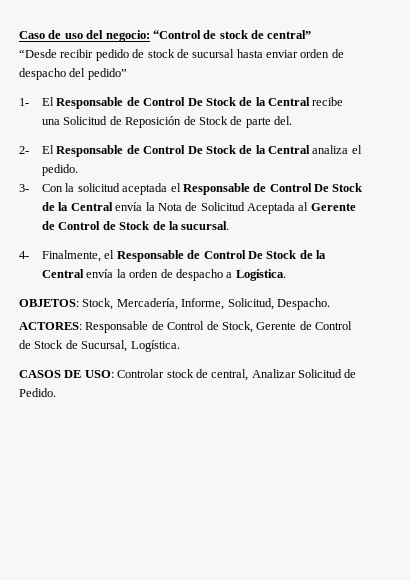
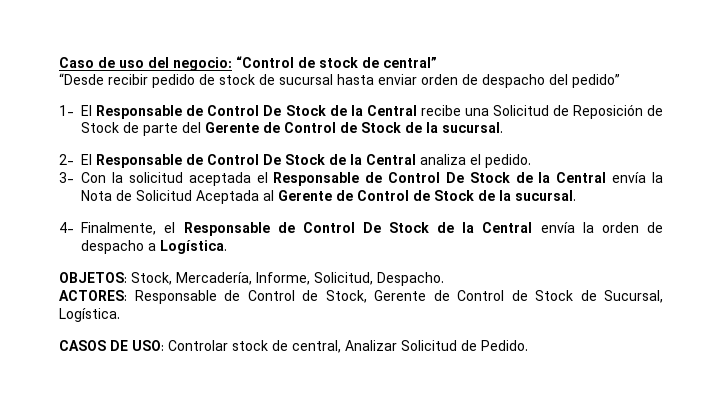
- 1- El Responsable de Control De Stock de la Central recibe una Solicitud de Reposición de Stock de parte del.
+ 1- El Responsable de Control De Stock de la Central recibe una Solicitud de Reposición de Stock de parte del Gerente de Control de Stock de la sucursal.

